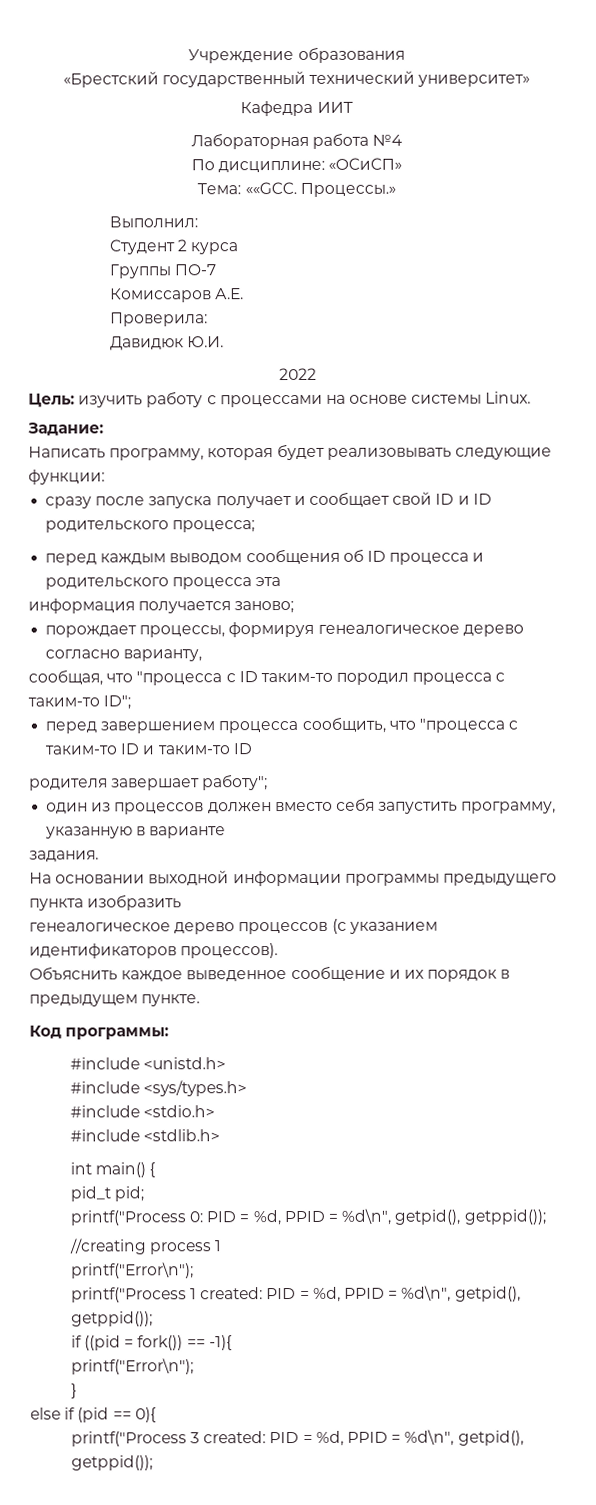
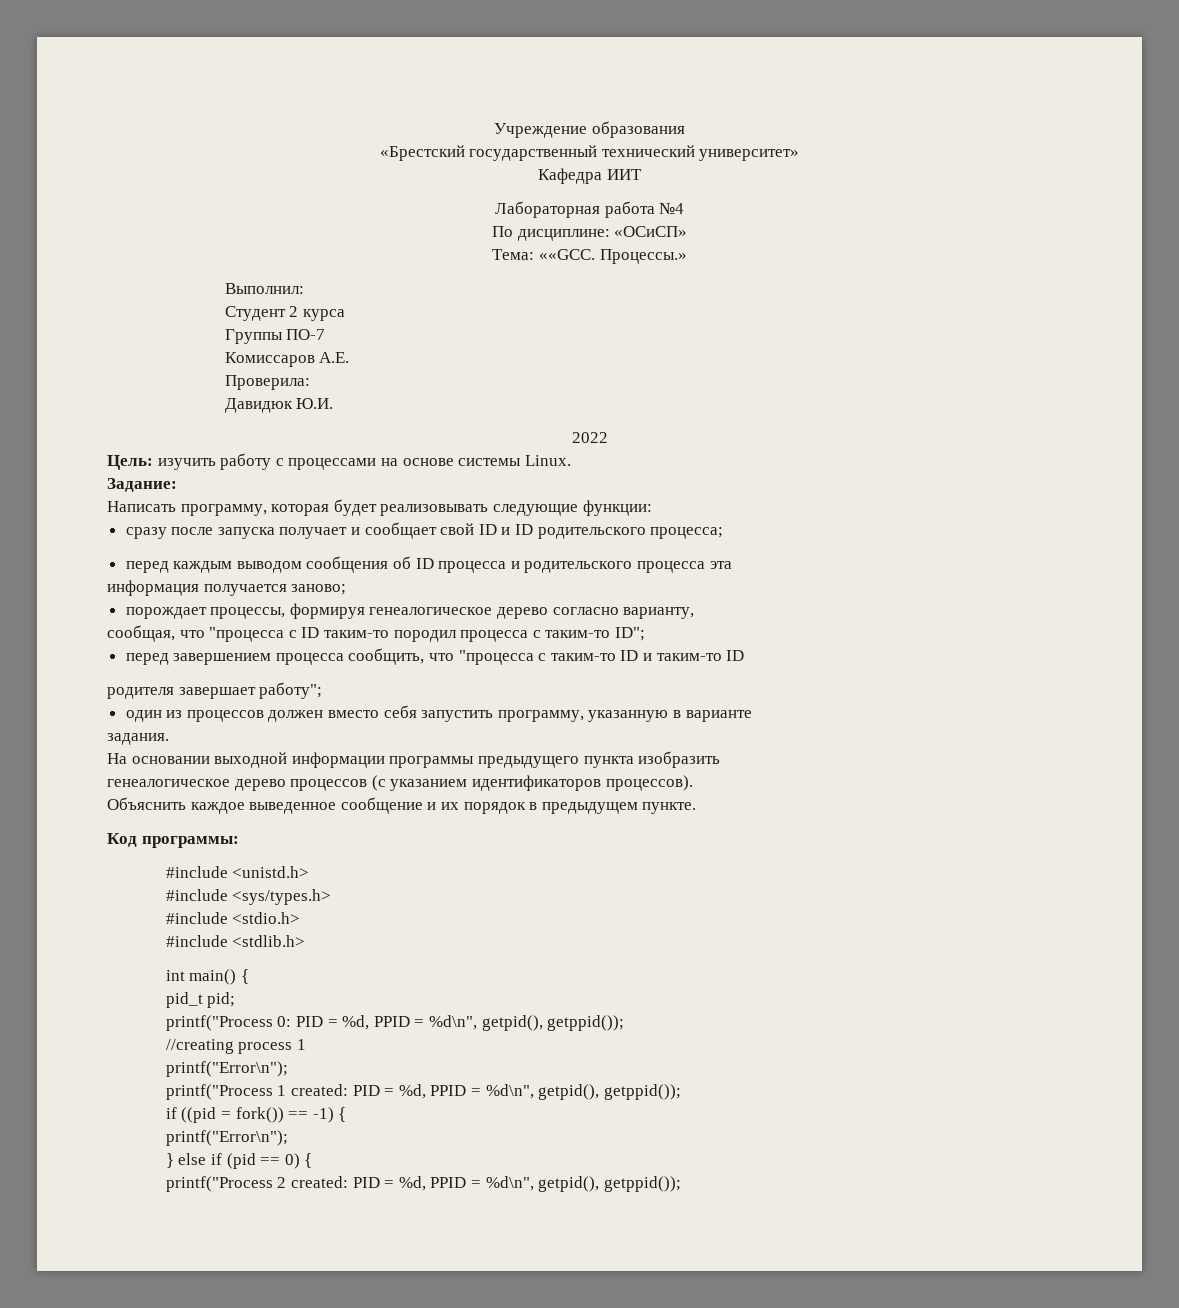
- if ((pid = fork()) == -1){
+ if ((pid = fork()) == -1) {
- }
- else if (pid == 0){
- printf("Process 3 created: PID = %d, PPID = %d\n", getpid(), getppid());
+ } else if (pid == 0) {
+ printf("Process 2 created: PID = %d, PPID = %d\n", getpid(), getppid());

